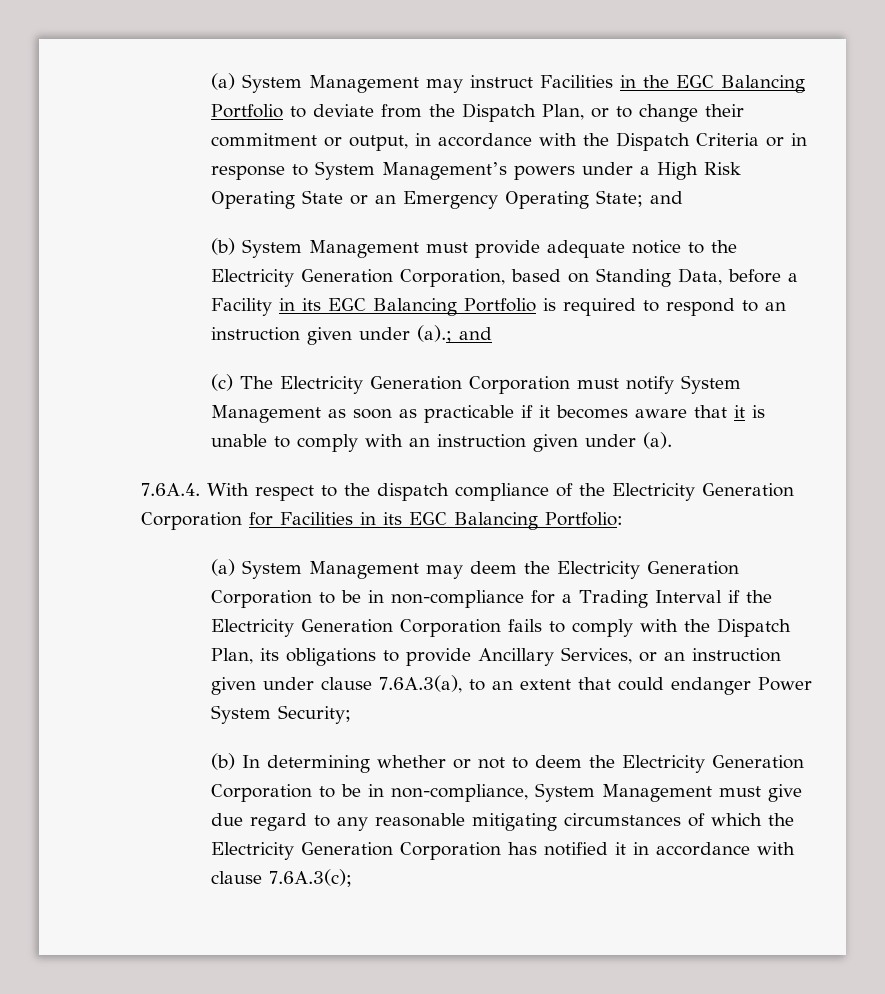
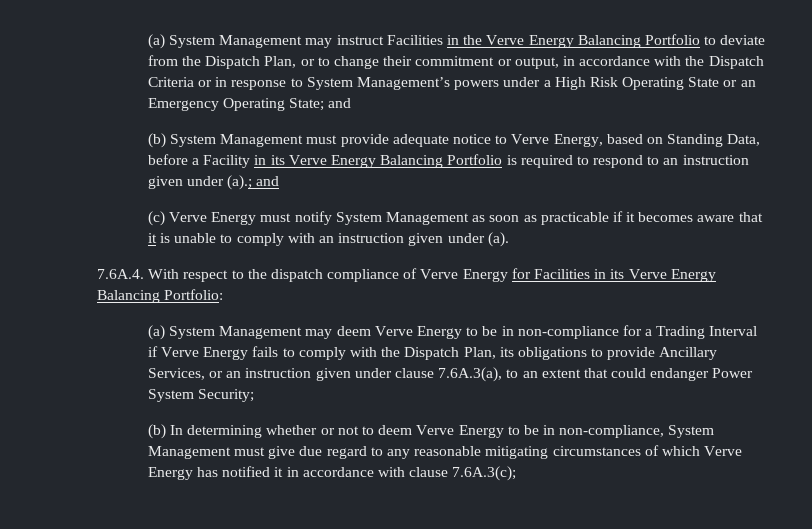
- (a) System Management may instruct Facilities in the EGC Balancing Portfolio to deviate from the Dispatch Plan, or to change their commitment or output, in accordance with the Dispatch Criteria or in response to System Management’s powers under a High Risk Operating State or an Emergency Operating State; and
+ (a) System Management may instruct Facilities in the Verve Energy Balancing Portfolio to deviate from the Dispatch Plan, or to change their commitment or output, in accordance with the Dispatch Criteria or in response to System Management’s powers under a High Risk Operating State or an Emergency Operating State; and
- (b) System Management must provide adequate notice to the Electricity Generation Corporation, based on Standing Data, before a Facility in its EGC Balancing Portfolio is required to respond to an instruction given under (a).; and
+ (b) System Management must provide adequate notice to Verve Energy, based on Standing Data, before a Facility in its Verve Energy Balancing Portfolio is required to respond to an instruction given under (a).; and
- (c) The Electricity Generation Corporation must notify System Management as soon as practicable if it becomes aware that it is unable to comply with an instruction given under (a).
+ (c) Verve Energy must notify System Management as soon as practicable if it becomes aware that it is unable to comply with an instruction given under (a).
- 7.6A.4. With respect to the dispatch compliance of the Electricity Generation Corporation for Facilities in its EGC Balancing Portfolio:
+ 7.6A.4. With respect to the dispatch compliance of Verve Energy for Facilities in its Verve Energy Balancing Portfolio:
- (a) System Management may deem the Electricity Generation Corporation to be in non-compliance for a Trading Interval if the Electricity Generation Corporation fails to comply with the Dispatch Plan, its obligations to provide Ancillary Services, or an instruction given under clause 7.6A.3(a), to an extent that could endanger Power System Security;
+ (a) System Management may deem Verve Energy to be in non-compliance for a Trading Interval if Verve Energy fails to comply with the Dispatch Plan, its obligations to provide Ancillary Services, or an instruction given under clause 7.6A.3(a), to an extent that could endanger Power System Security;
- (b) In determining whether or not to deem the Electricity Generation Corporation to be in non-compliance, System Management must give due regard to any reasonable mitigating circumstances of which the Electricity Generation Corporation has notified it in accordance with clause 7.6A.3(c);
+ (b) In determining whether or not to deem Verve Energy to be in non-compliance, System Management must give due regard to any reasonable mitigating circumstances of which Verve Energy has notified it in accordance with clause 7.6A.3(c);

